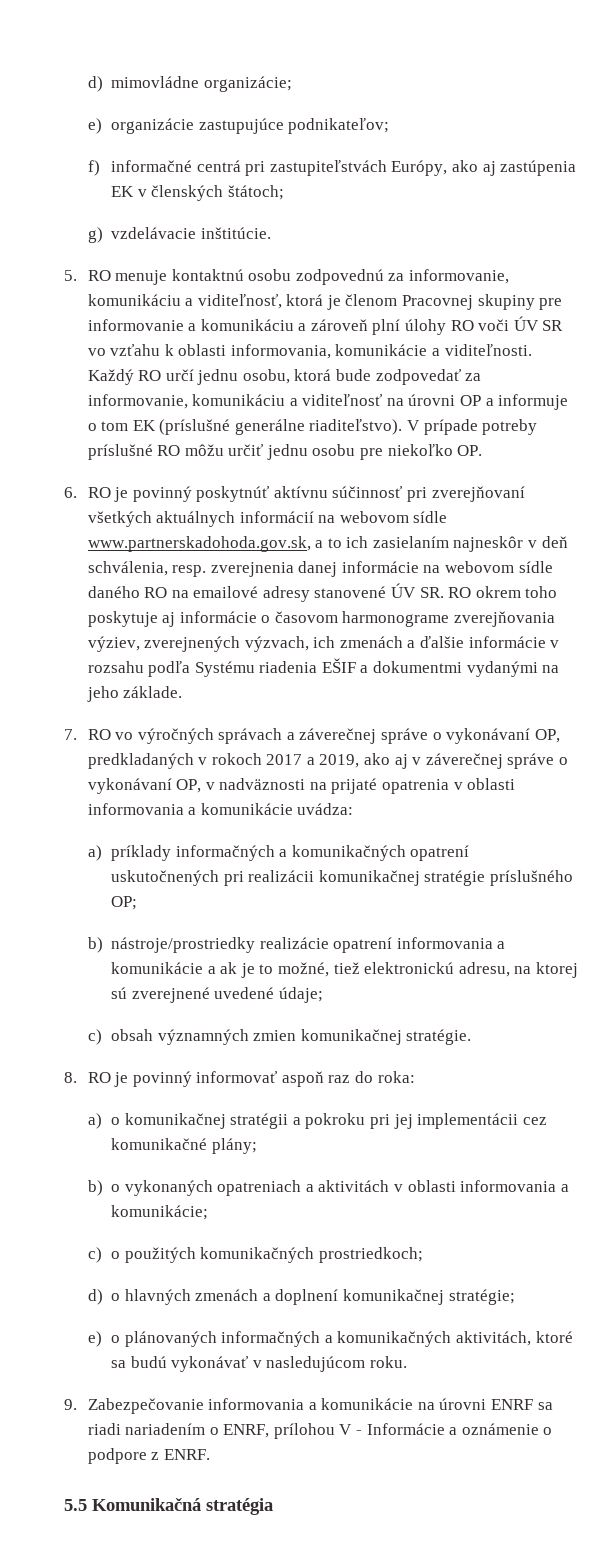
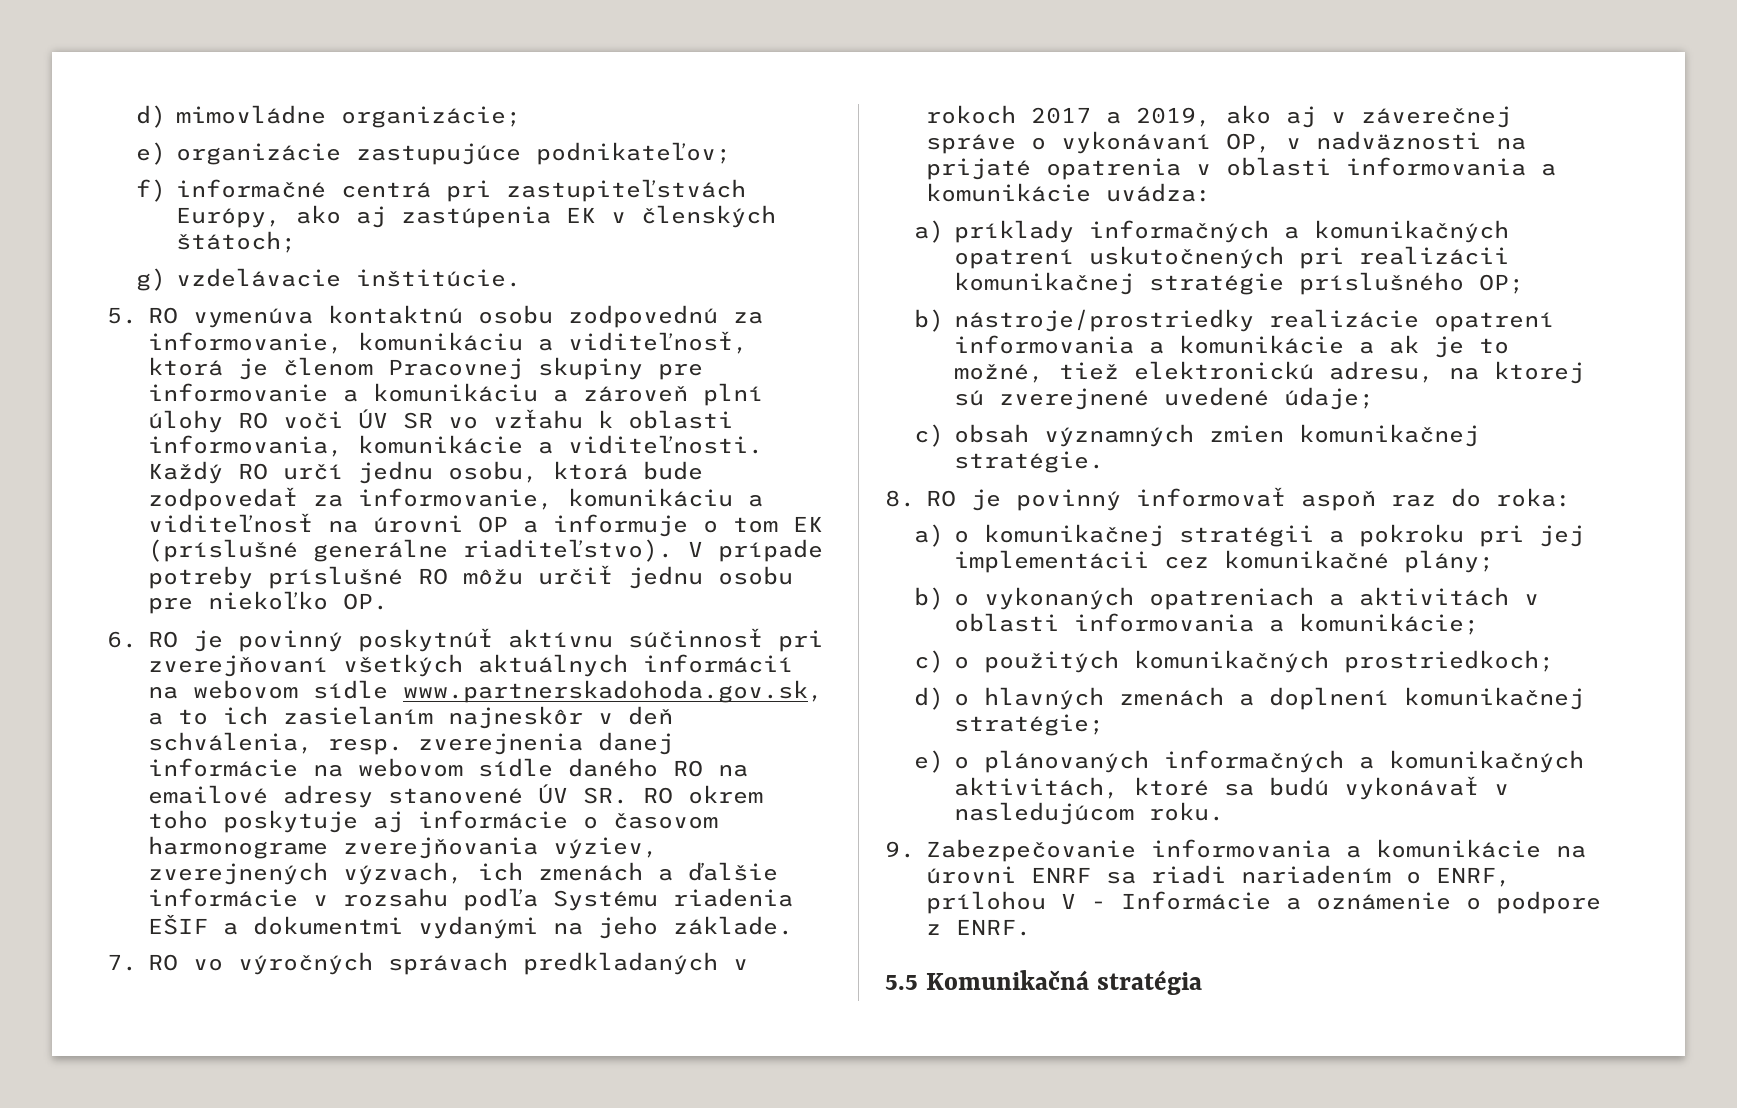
- 5. RO menuje kontaktnú osobu zodpovednú za informovanie, komunikáciu a viditeľnosť, ktorá je členom Pracovnej skupiny pre informovanie a komunikáciu a zároveň plní úlohy RO voči ÚV SR vo vzťahu k oblasti informovania, komunikácie a viditeľnosti.
+ 5. RO vymenúva kontaktnú osobu zodpovednú za informovanie, komunikáciu a viditeľnosť, ktorá je členom Pracovnej skupiny pre informovanie a komunikáciu a zároveň plní úlohy RO voči ÚV SR vo vzťahu k oblasti informovania, komunikácie a viditeľnosti.
- 7. RO vo výročných správach a záverečnej správe o vykonávaní OP, predkladaných v rokoch 2017 a 2019, ako aj v záverečnej správe o vykonávaní OP, v nadväznosti na prijaté opatrenia v oblasti informovania a komunikácie uvádza:
+ 7. RO vo výročných správach predkladaných v rokoch 2017 a 2019, ako aj v záverečnej správe o vykonávaní OP, v nadväznosti na prijaté opatrenia v oblasti informovania a komunikácie uvádza:

